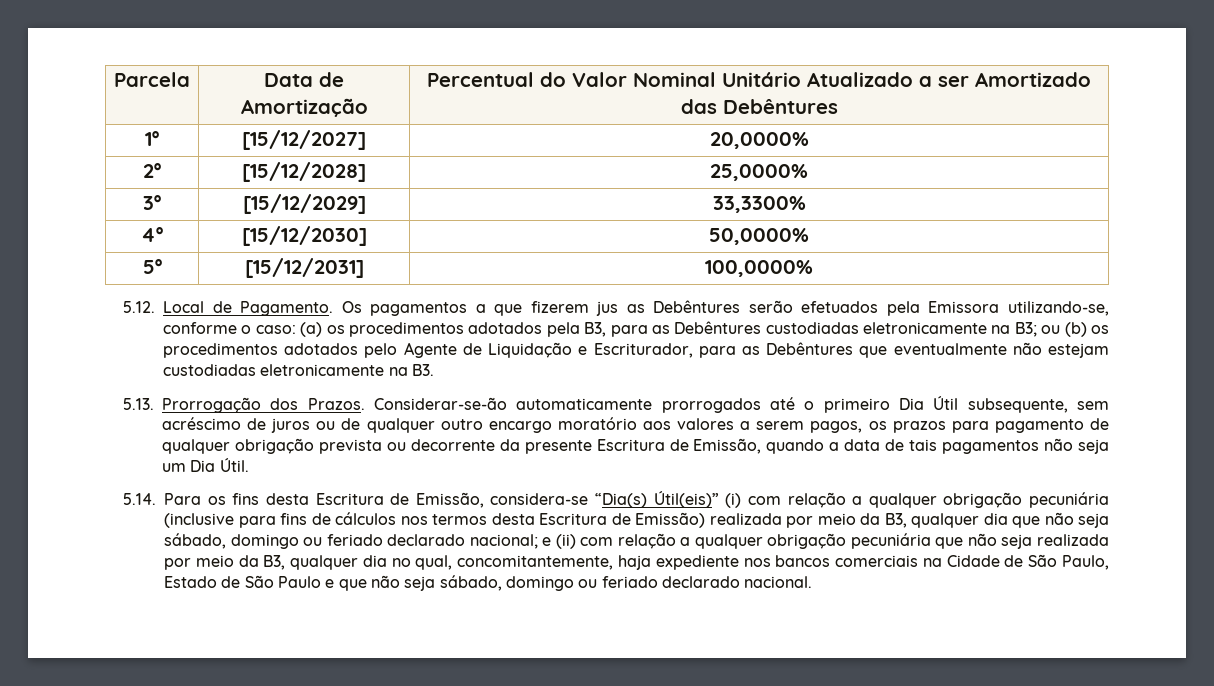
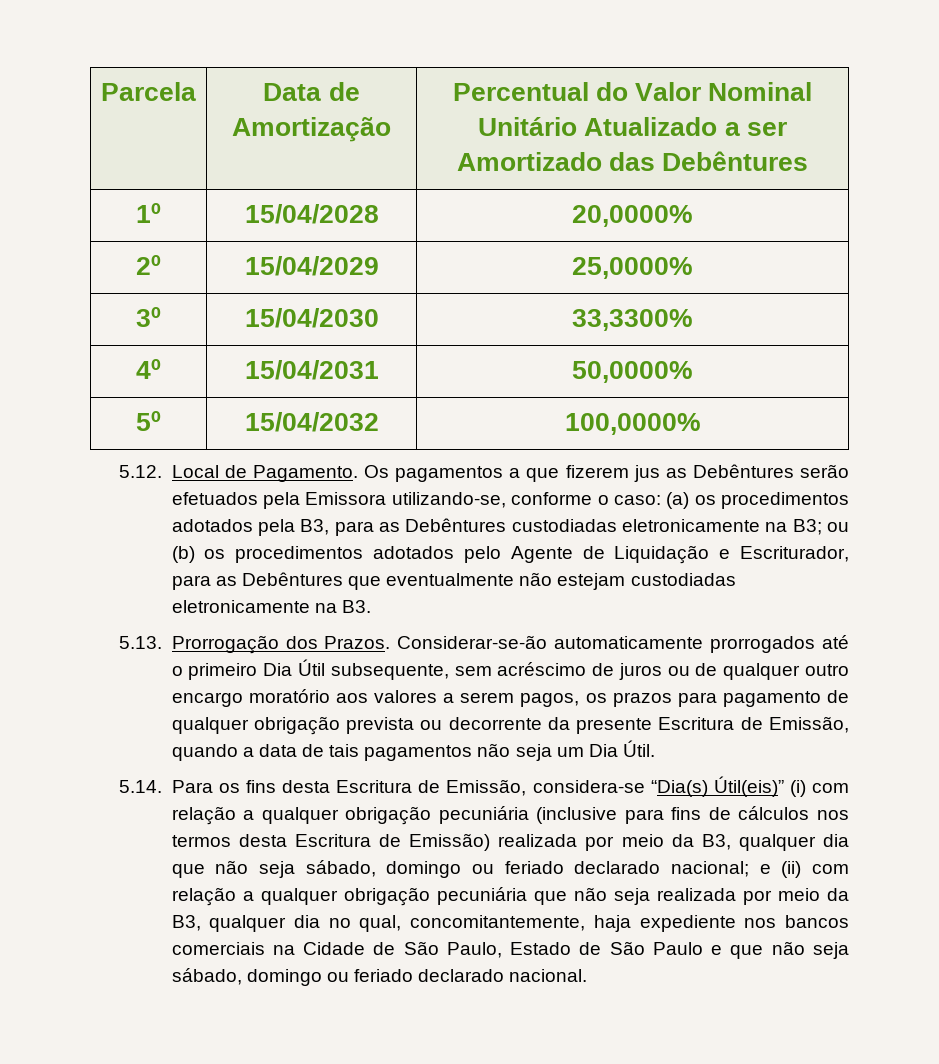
- 1º | [15/12/2027] | 20,0000%
+ 1º | 15/04/2028 | 20,0000%
- 2º | [15/12/2028] | 25,0000%
+ 2º | 15/04/2029 | 25,0000%
- 3º | [15/12/2029] | 33,3300%
+ 3º | 15/04/2030 | 33,3300%
- 4º | [15/12/2030] | 50,0000%
+ 4º | 15/04/2031 | 50,0000%
- 5º | [15/12/2031] | 100,0000%
+ 5º | 15/04/2032 | 100,0000%

